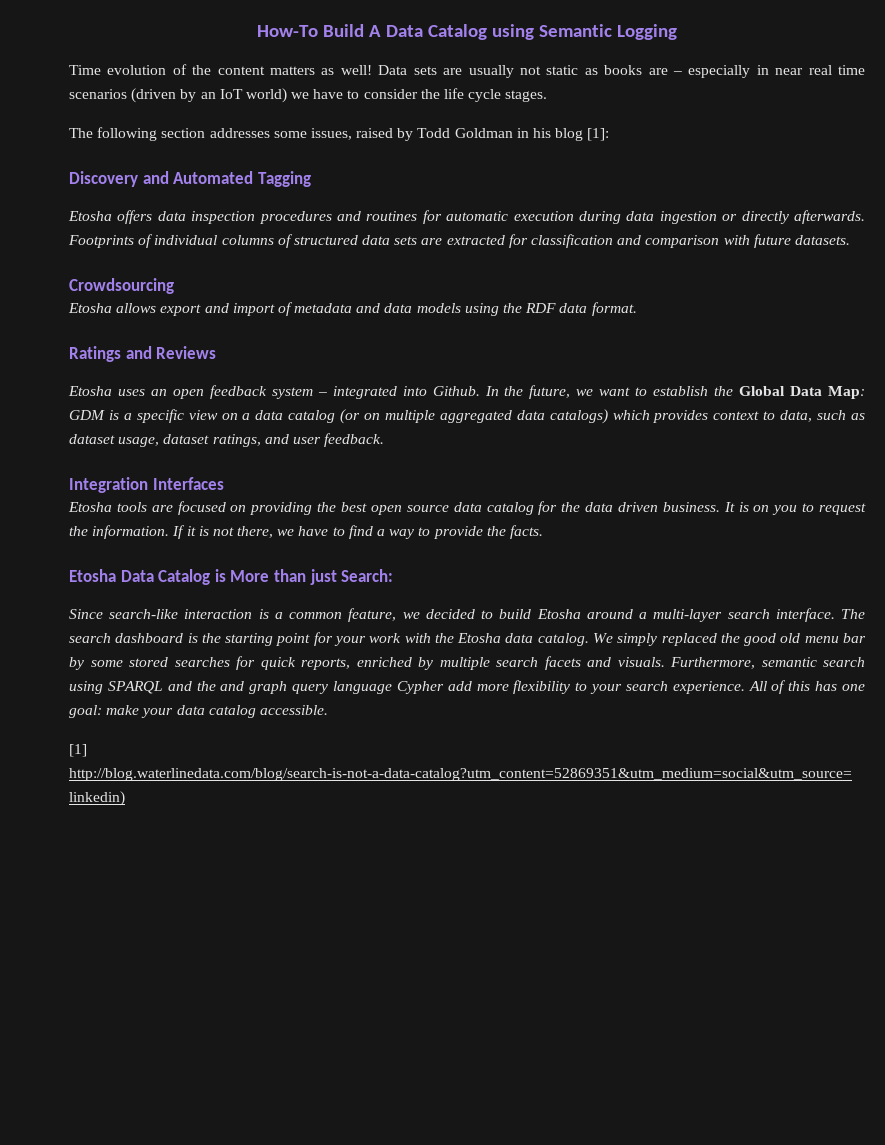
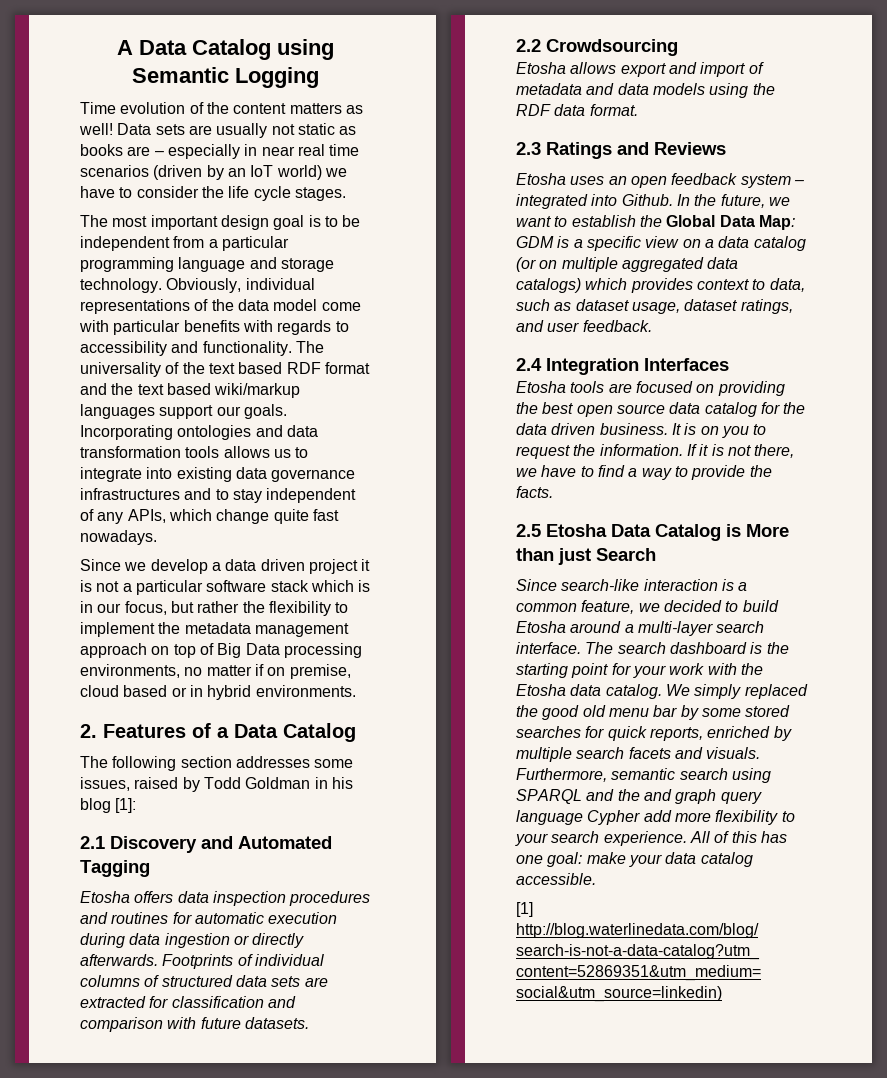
- How-To Build A Data Catalog using Semantic Logging
+ A Data Catalog using Semantic Logging
+ The most important design goal is to be independent from a particular programming language and storage technology. Obviously, individual representations of the data model come with particular benefits with regards to accessibility and functionality. The universality of the text based RDF format and the text based wiki/markup languages support our goals. Incorporating ontologies and data transformation tools allows us to integrate into existing data governance infrastructures and to stay independent of any APIs, which change quite fast nowadays.
+ Since we develop a data driven project it is not a particular software stack which is in our focus, but rather the flexibility to implement the metadata management approach on top of Big Data processing environments, no matter if on premise, cloud based or in hybrid environments.
+ 2. Features of a Data Catalog
- Discovery and Automated Tagging
+ 2.1 Discovery and Automated Tagging
- Crowdsourcing
+ 2.2 Crowdsourcing
- Ratings and Reviews
+ 2.3 Ratings and Reviews
- Integration Interfaces
+ 2.4 Integration Interfaces
- Etosha Data Catalog is More than just Search:
+ 2.5 Etosha Data Catalog is More than just Search

